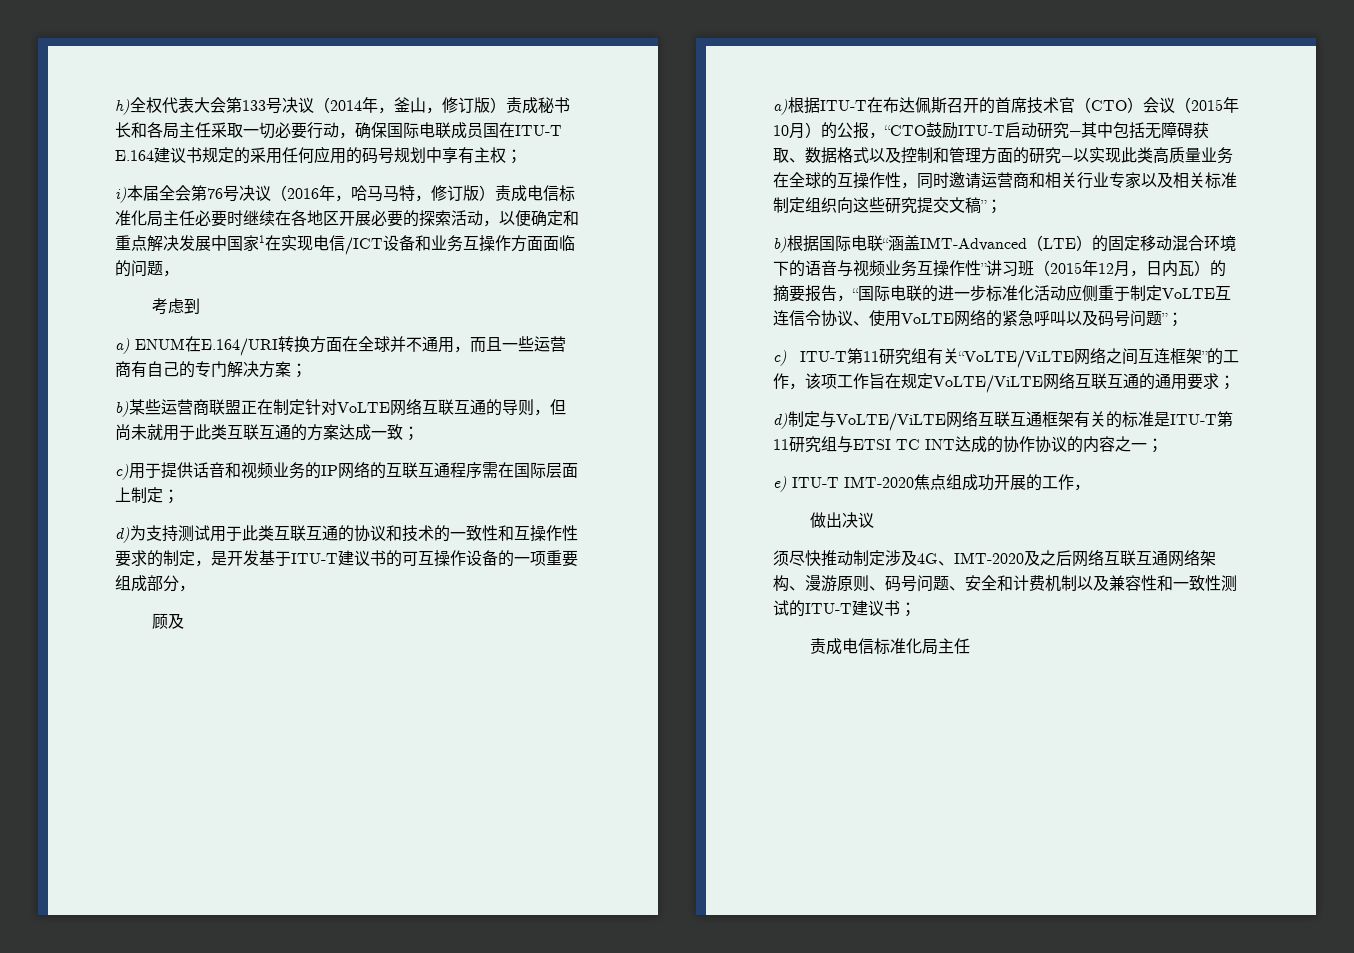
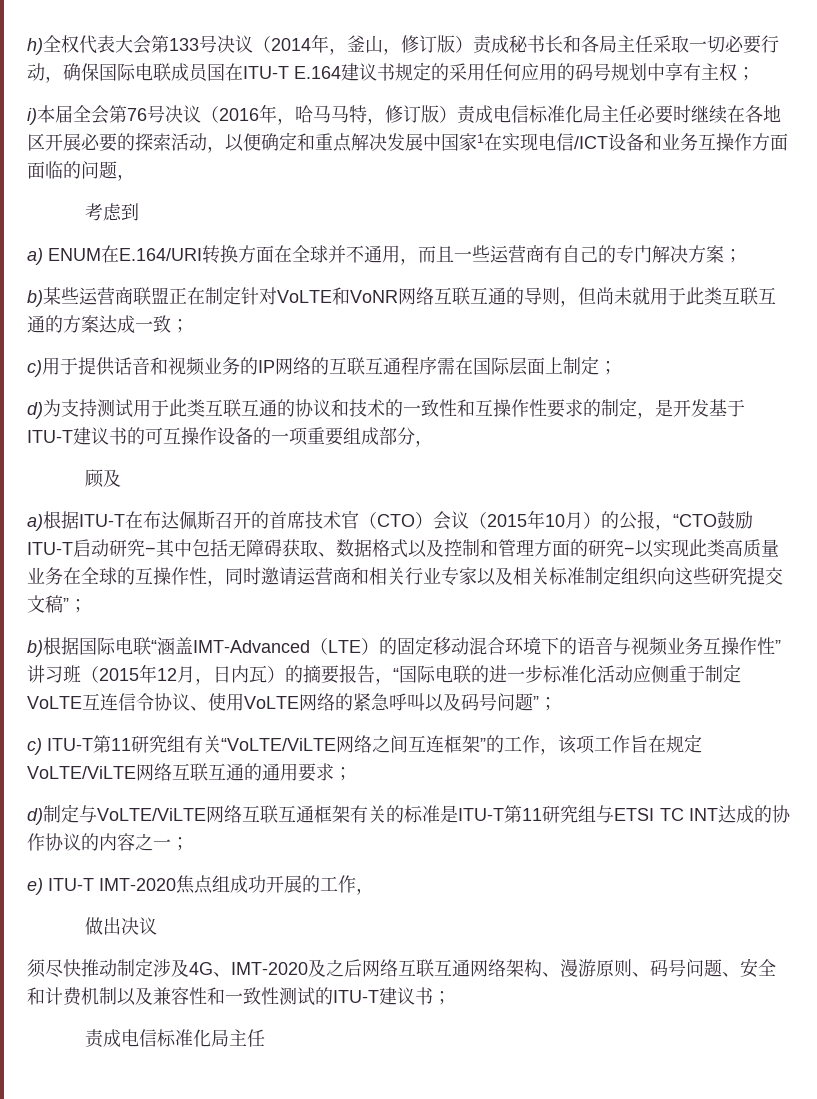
- b)某些运营商联盟正在制定针对VoLTE网络互联互通的导则，但尚未就用于此类互联互通的方案达成一致；
+ b)某些运营商联盟正在制定针对VoLTE和VoNR网络互联互通的导则，但尚未就用于此类互联互通的方案达成一致；

